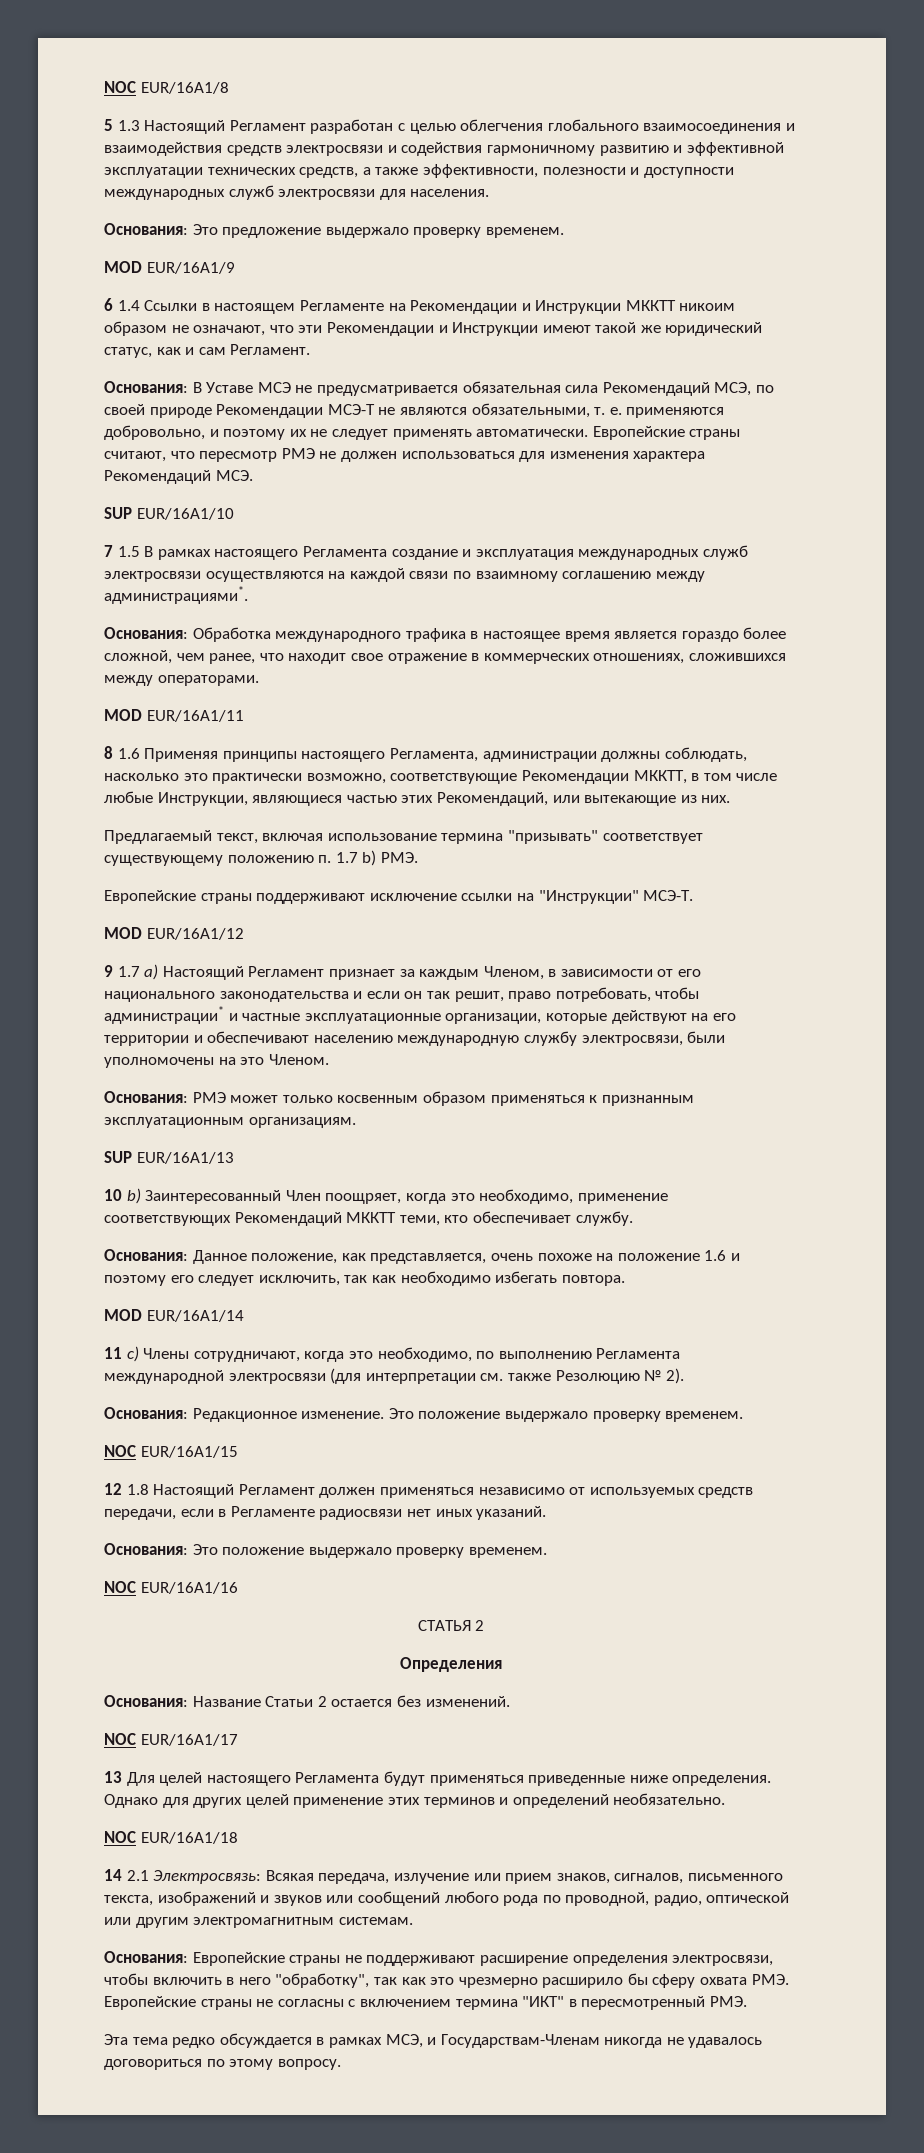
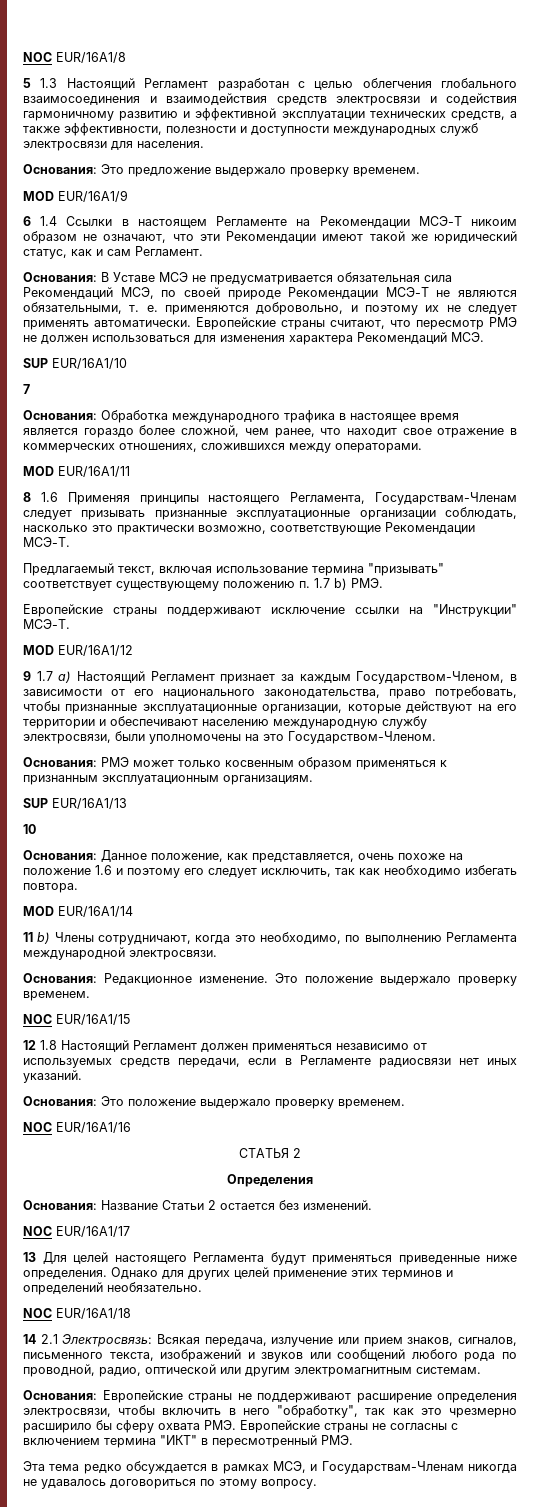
- 6 1.4 Ссылки в настоящем Регламенте на Рекомендации и Инструкции МККТТ никоим образом не означают, что эти Рекомендации и Инструкции имеют такой же юридический статус, как и сам Регламент.
+ 6 1.4 Ссылки в настоящем Регламенте на Рекомендации МСЭ-Т никоим образом не означают, что эти Рекомендации имеют такой же юридический статус, как и сам Регламент.
- 7 1.5 В рамках настоящего Регламента создание и эксплуатация международных служб электросвязи осуществляются на каждой связи по взаимному соглашению между администрациями*.
+ 7
- 8 1.6 Применяя принципы настоящего Регламента, администрации должны соблюдать, насколько это практически возможно, соответствующие Рекомендации МККТТ, в том числе любые Инструкции, являющиеся частью этих Рекомендаций, или вытекающие из них.
+ 8 1.6 Применяя принципы настоящего Регламента, Государствам-Членам следует призывать признанные эксплуатационные организации соблюдать, насколько это практически возможно, соответствующие Рекомендации МСЭ-Т.
- 9 1.7 a) Настоящий Регламент признает за каждым Членом, в зависимости от его национального законодательства и если он так решит, право потребовать, чтобы администрации* и частные эксплуатационные организации, которые действуют на его территории и обеспечивают населению международную службу электросвязи, были уполномочены на это Членом.
+ 9 1.7 a) Настоящий Регламент признает за каждым Государством-Членом, в зависимости от его национального законодательства, право потребовать, чтобы признанные эксплуатационные организации, которые действуют на его территории и обеспечивают населению международную службу электросвязи, были уполномочены на это Государством-Членом.
- 10 b) Заинтересованный Член поощряет, когда это необходимо, применение соответствующих Рекомендаций МККТТ теми, кто обеспечивает службу.
+ 10
- 11 c) Члены сотрудничают, когда это необходимо, по выполнению Регламента международной электросвязи (для интерпретации см. также Резолюцию № 2).
+ 11 b) Члены сотрудничают, когда это необходимо, по выполнению Регламента международной электросвязи.

